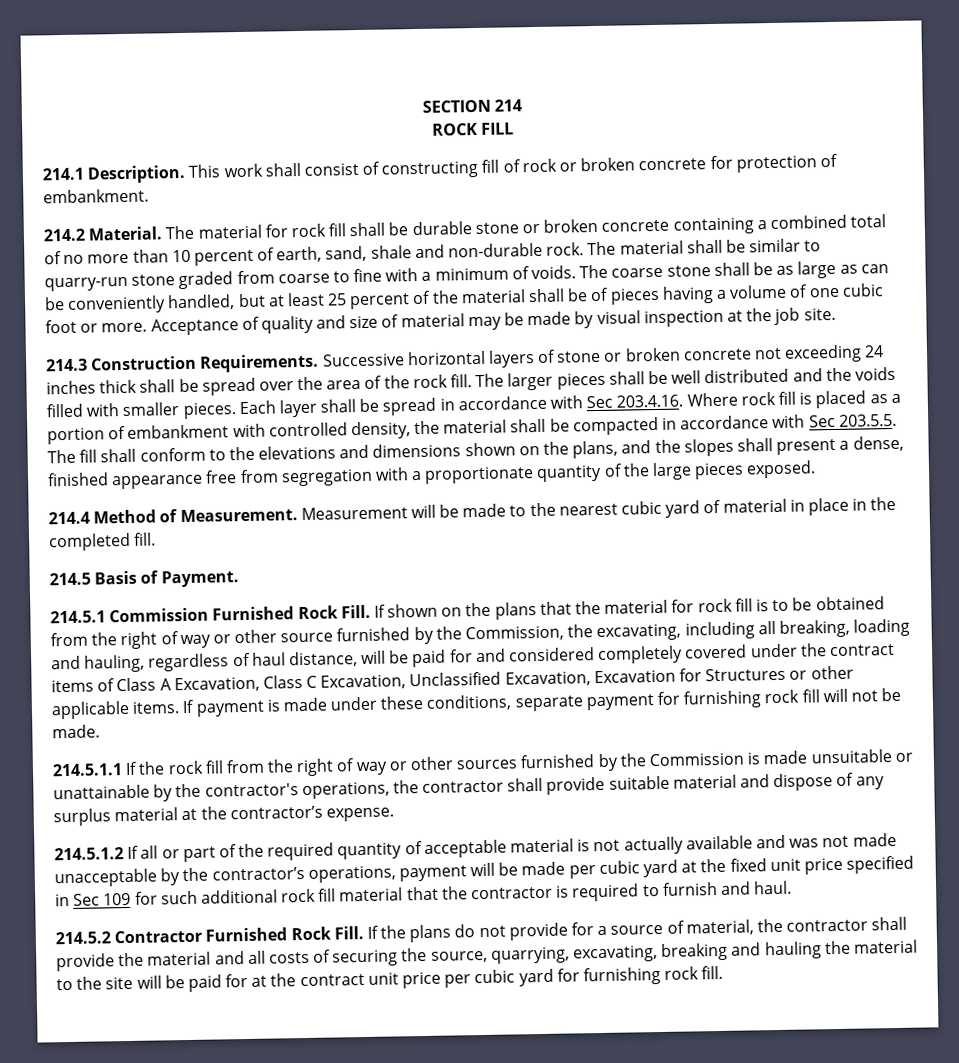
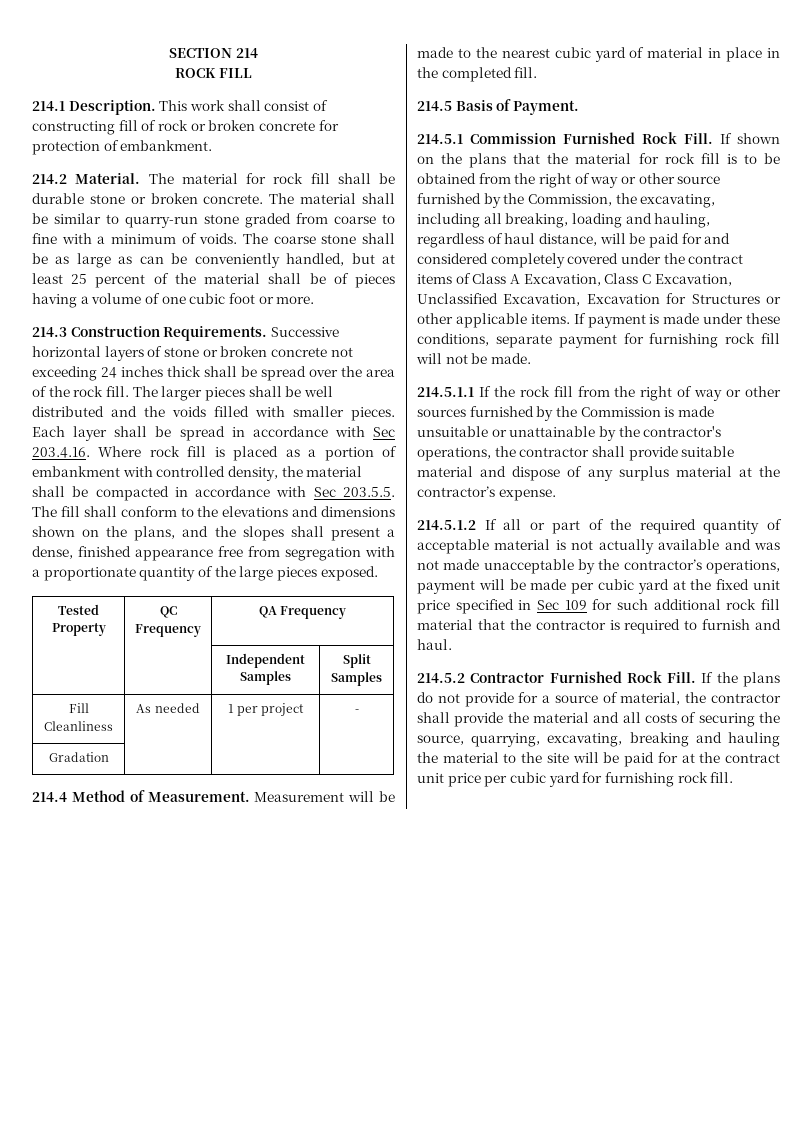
- The material for rock fill shall be durable stone or broken concrete containing a combined total of no more than 10 percent of earth, sand, shale and non-durable rock.
+ The material for rock fill shall be durable stone or broken concrete.
- Acceptance of quality and size of material may be made by visual inspection at the job site.
+ Tested Property | QC Frequency | QA Frequency
+ | | Independent Samples | Split Samples
+ Fill Cleanliness | As needed | 1 per project | -
+ Gradation | | |

